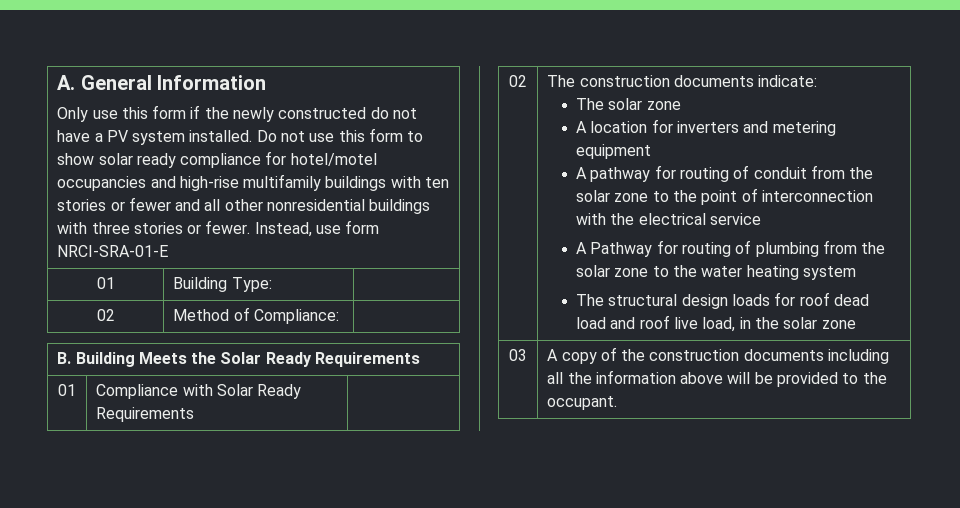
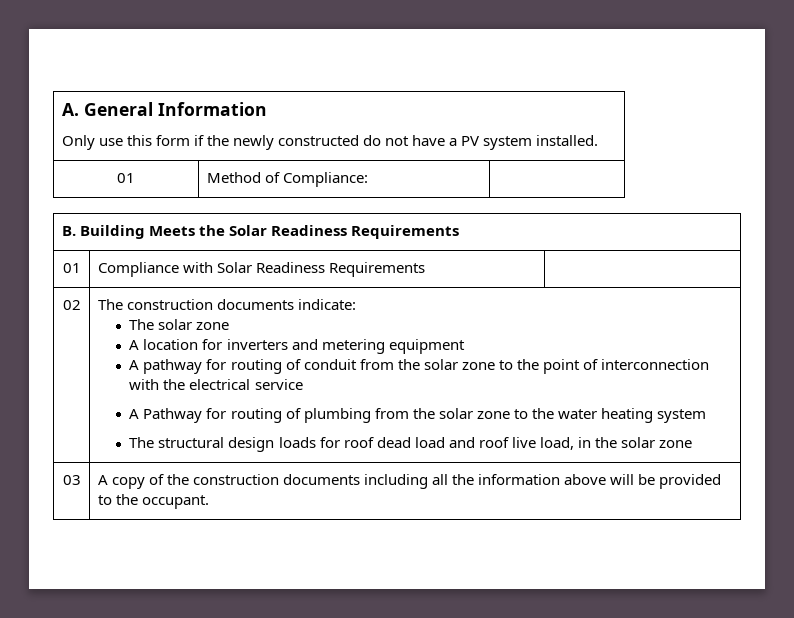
- Only use this form if the newly constructed do not have a PV system installed. Do not use this form to show solar ready compliance for hotel/motel occupancies and high-rise multifamily buildings with ten stories or fewer and all other nonresidential buildings with three stories or fewer. Instead, use form NRCI-SRA-01-E
- 01 | Building Type: |
- 02 | Method of Compliance: |
+ Only use this form if the newly constructed do not have a PV system installed.
+ 01 | Method of Compliance: |
- B. Building Meets the Solar Ready Requirements
+ B. Building Meets the Solar Readiness Requirements
- 01 | Compliance with Solar Ready Requirements |
+ 01 | Compliance with Solar Readiness Requirements |

